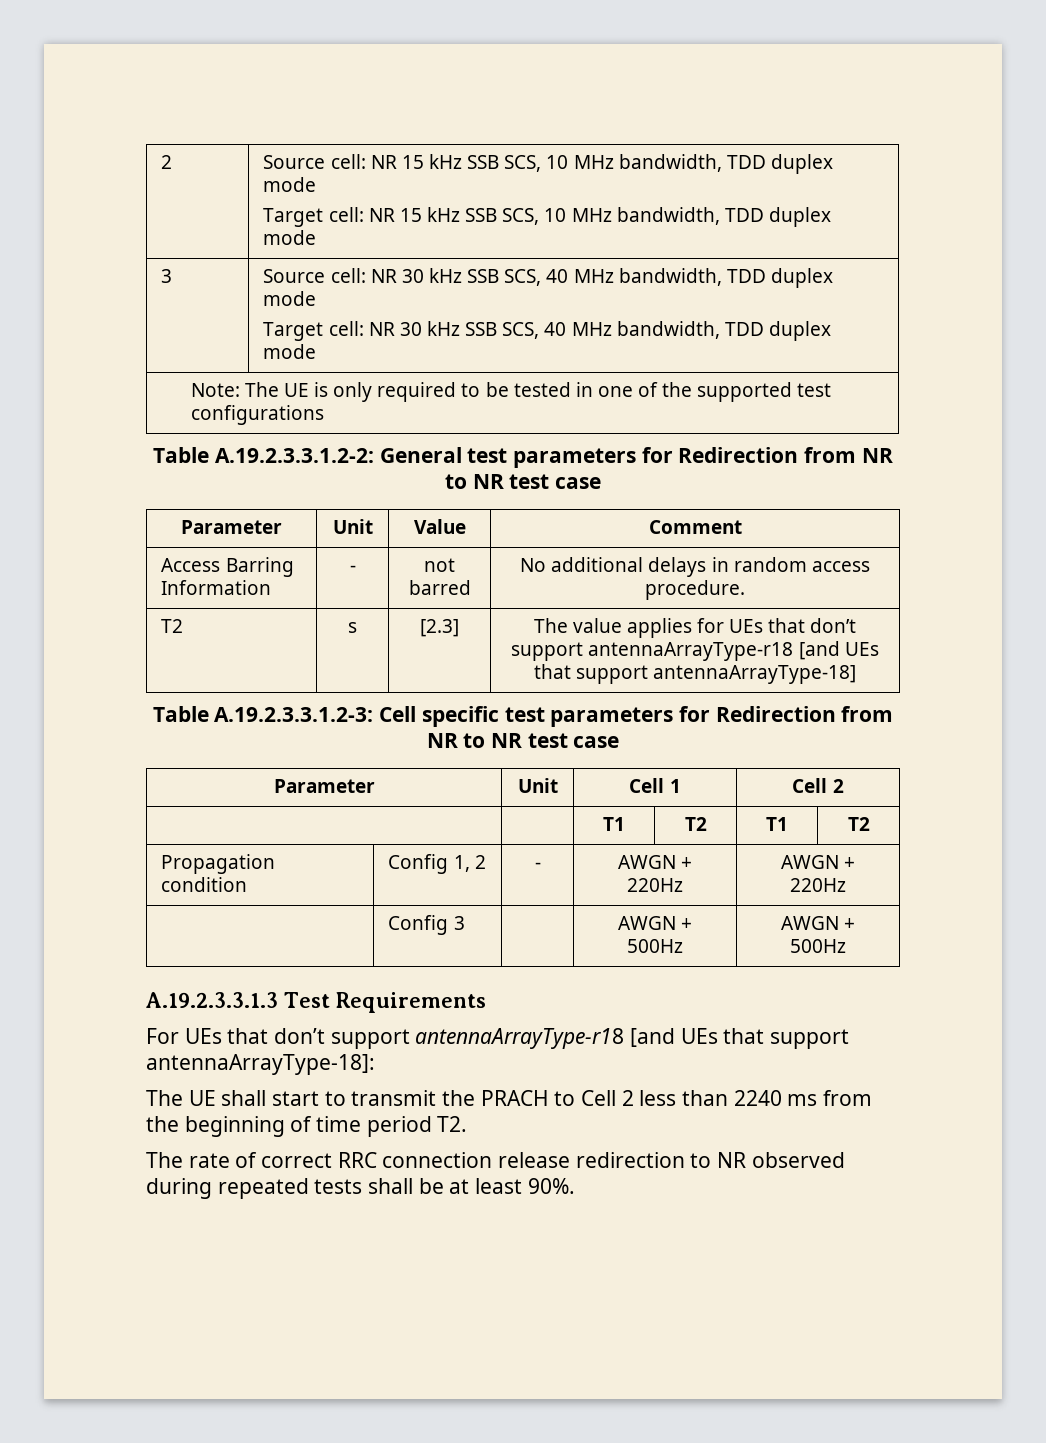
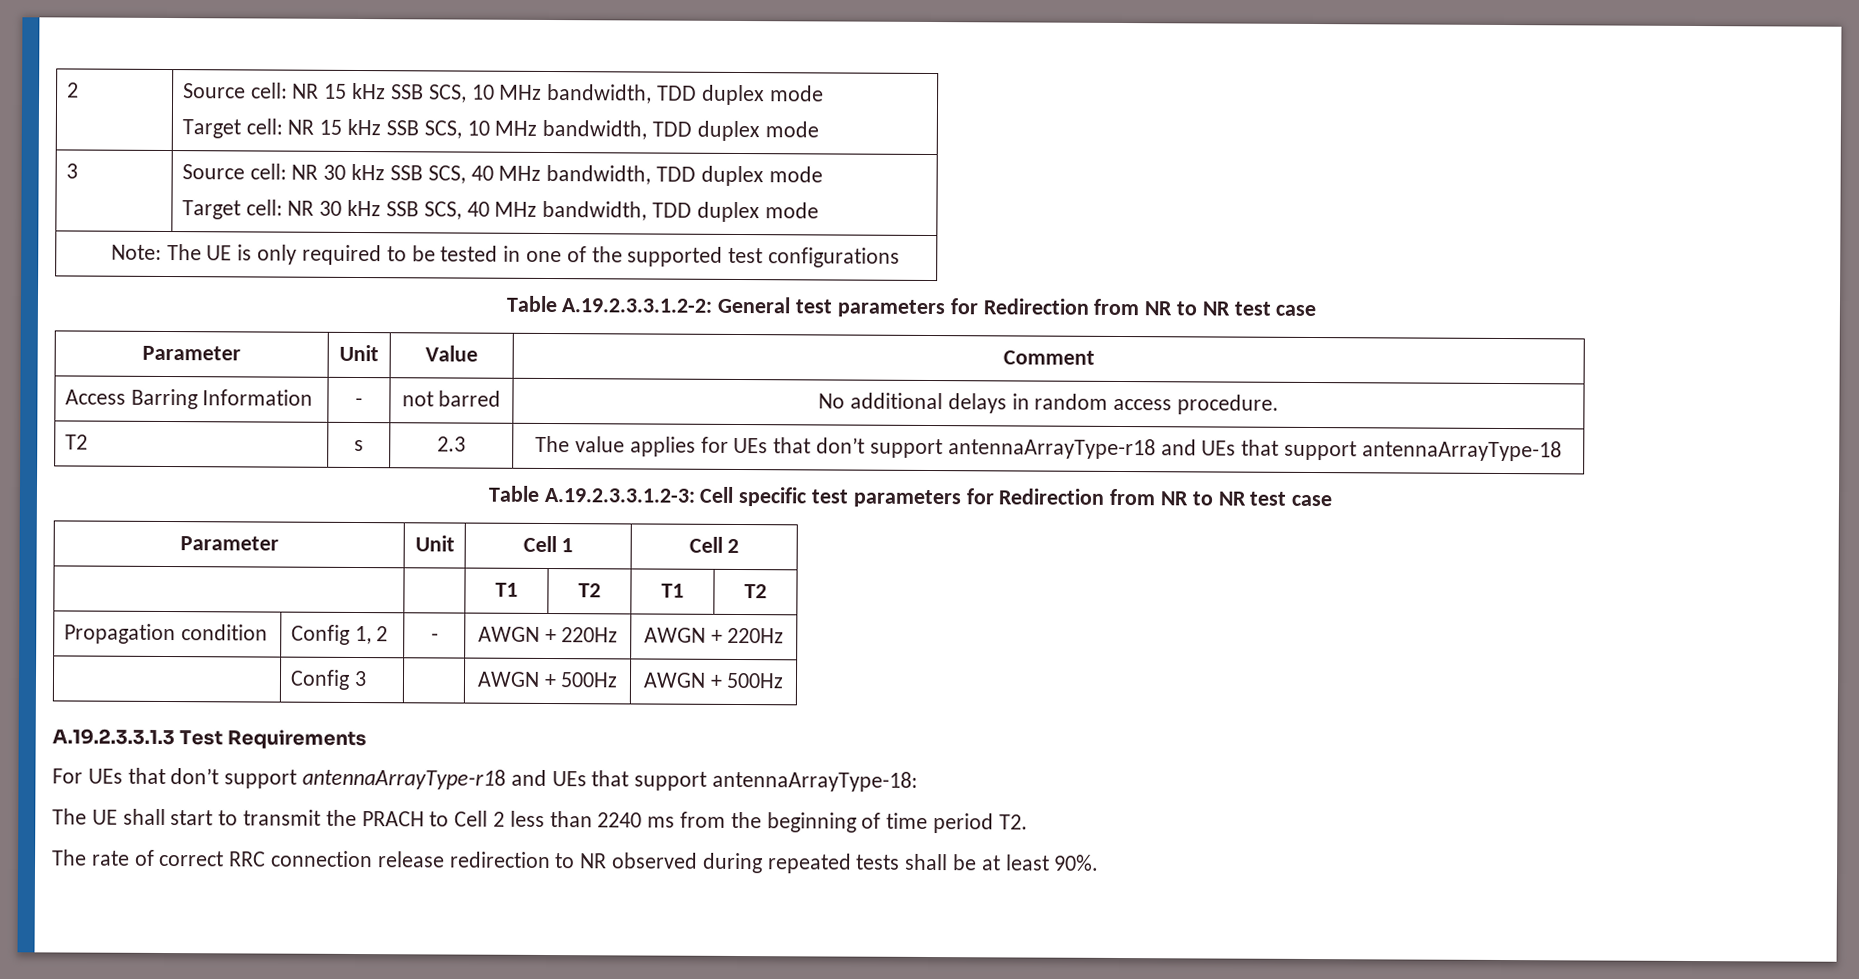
- T2 | s | [2.3] | The value applies for UEs that don’t support antennaArrayType-r18 [and UEs that support antennaArrayType-18]
+ T2 | s | 2.3 | The value applies for UEs that don’t support antennaArrayType-r18 and UEs that support antennaArrayType-18
- For UEs that don’t support antennaArrayType-r18 [and UEs that support antennaArrayType-18]:
+ For UEs that don’t support antennaArrayType-r18 and UEs that support antennaArrayType-18:

